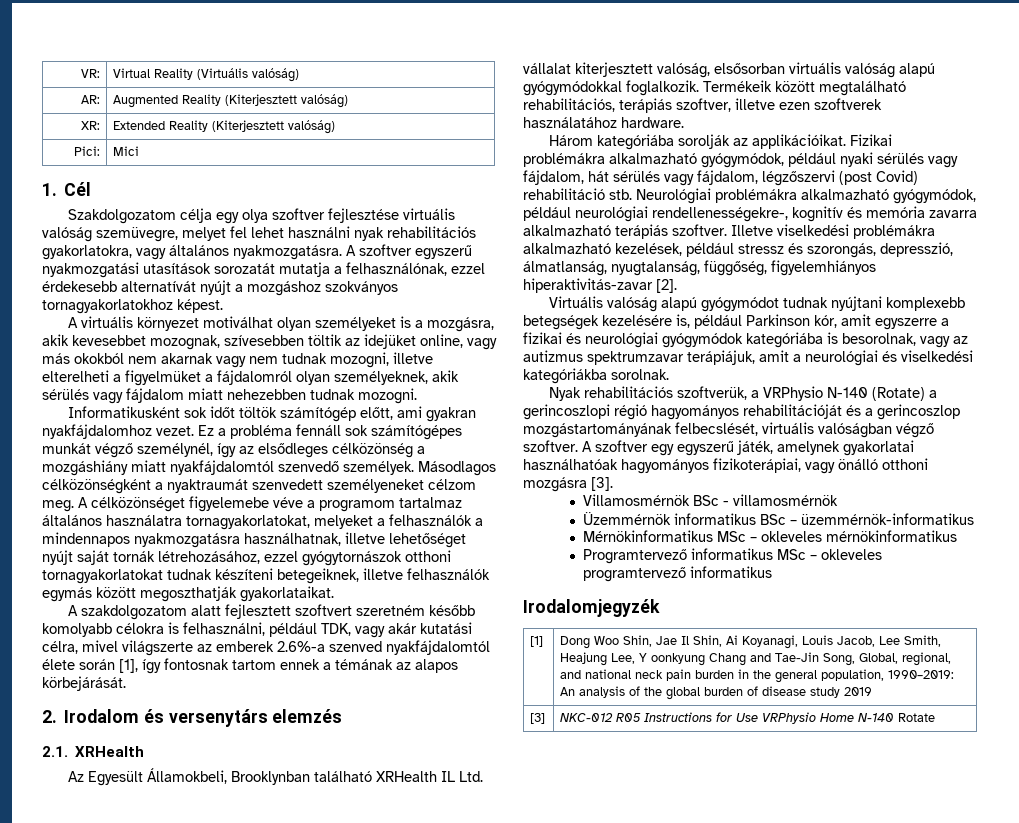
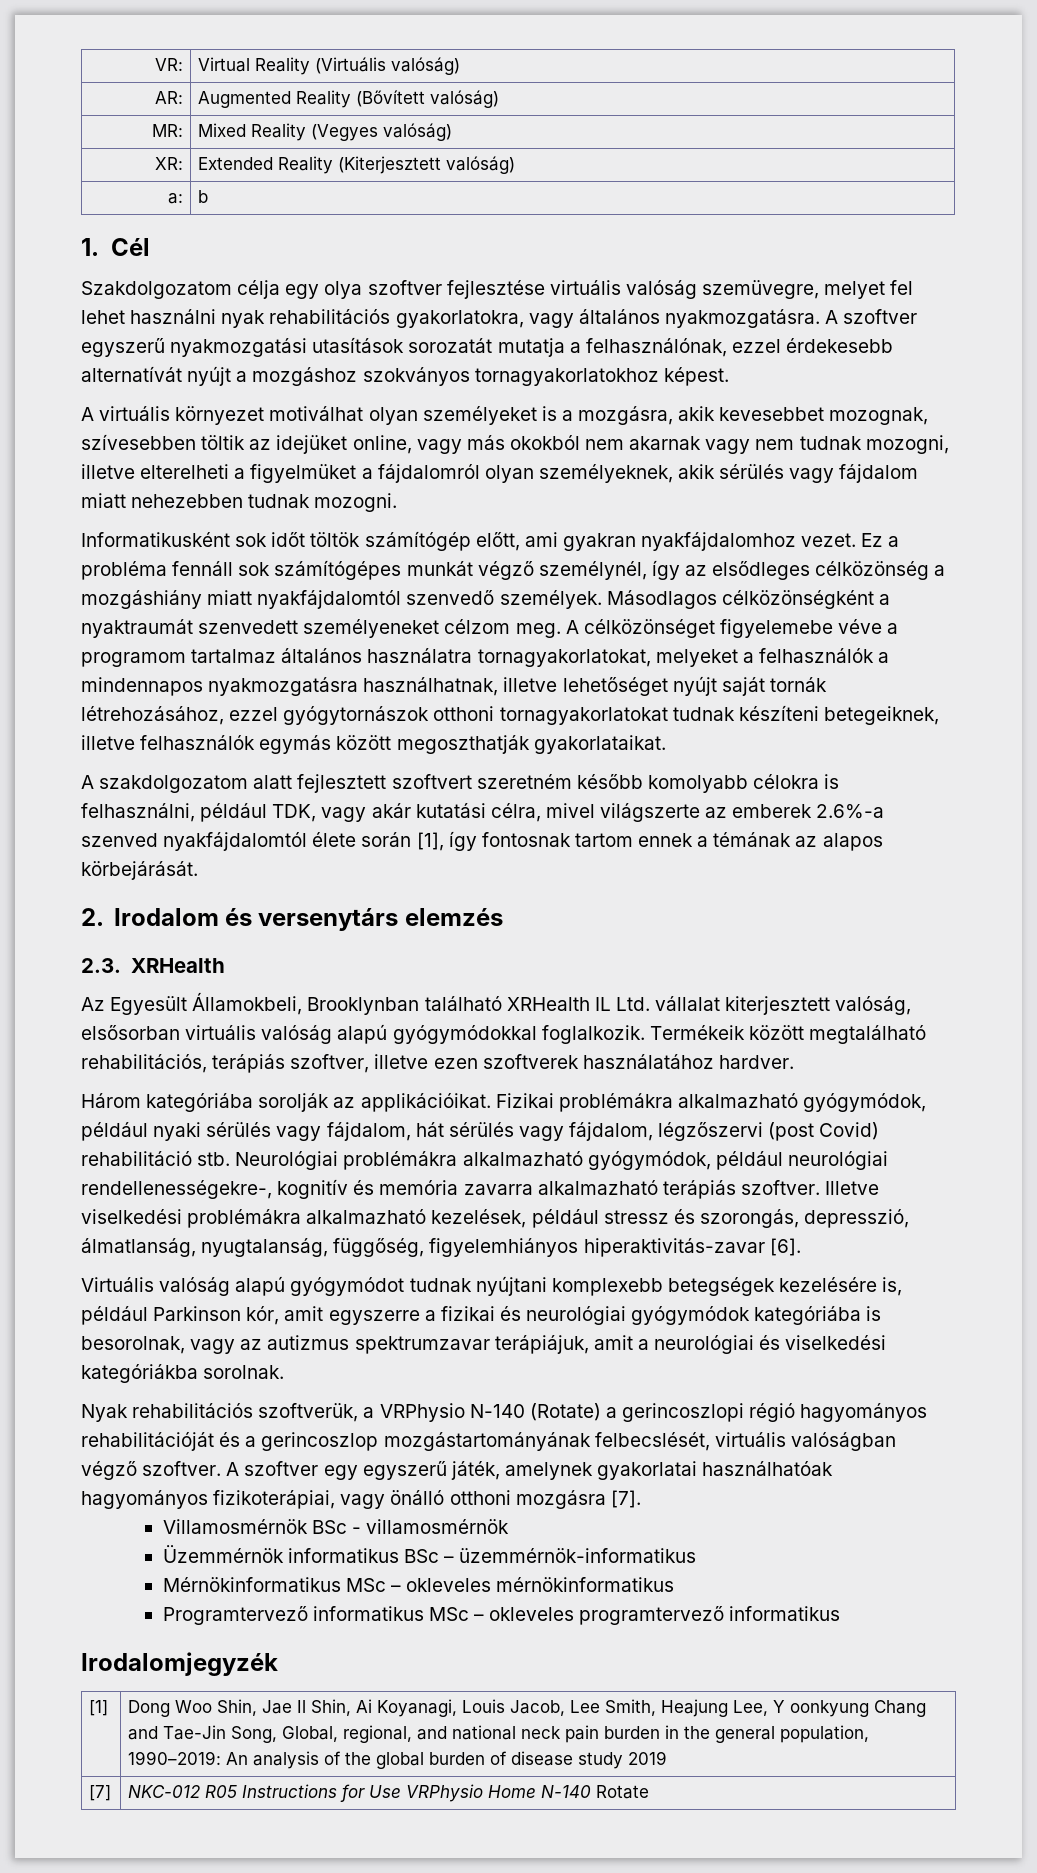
- AR: | Augmented Reality (Kiterjesztett valóság)
+ AR: | Augmented Reality (Bővített valóság)
+ MR: | Mixed Reality (Vegyes valóság)
- Pici: | Mici
+ a: | b
- 2.1. XRHealth
+ 2.3. XRHealth
- Termékeik között megtalálható rehabilitációs, terápiás szoftver, illetve ezen szoftverek használatához hardware.
+ Termékeik között megtalálható rehabilitációs, terápiás szoftver, illetve ezen szoftverek használatához hardver.
- Illetve viselkedési problémákra alkalmazható kezelések, például stressz és szorongás, depresszió, álmatlanság, nyugtalanság, függőség, figyelemhiányos hiperaktivitás-zavar [2].
+ Illetve viselkedési problémákra alkalmazható kezelések, például stressz és szorongás, depresszió, álmatlanság, nyugtalanság, függőség, figyelemhiányos hiperaktivitás-zavar [6].
- A szoftver egy egyszerű játék, amelynek gyakorlatai használhatóak hagyományos fizikoterápiai, vagy önálló otthoni mozgásra [3].
+ A szoftver egy egyszerű játék, amelynek gyakorlatai használhatóak hagyományos fizikoterápiai, vagy önálló otthoni mozgásra [7].
- [3] | NKC-012 R05 Instructions for Use VRPhysio Home N-140 Rotate
+ [7] | NKC-012 R05 Instructions for Use VRPhysio Home N-140 Rotate

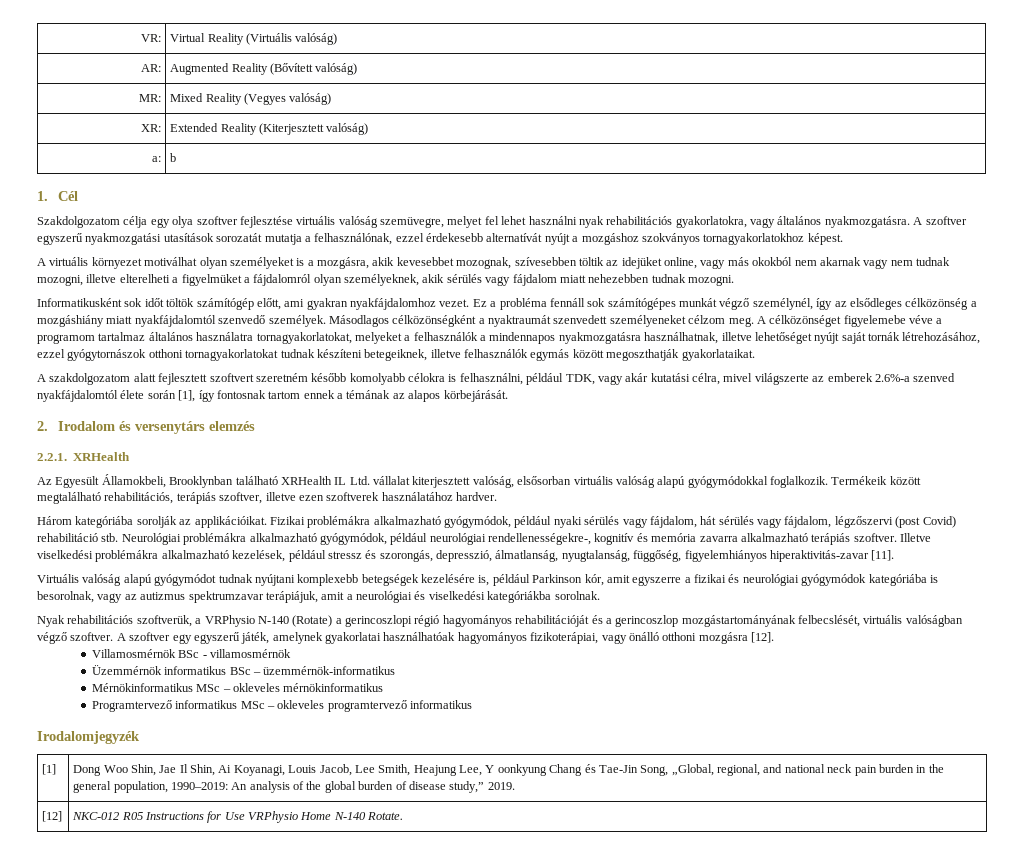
- 2.3. XRHealth
+ 2.2.1. XRHealth
- Illetve viselkedési problémákra alkalmazható kezelések, például stressz és szorongás, depresszió, álmatlanság, nyugtalanság, függőség, figyelemhiányos hiperaktivitás-zavar [6].
+ Illetve viselkedési problémákra alkalmazható kezelések, például stressz és szorongás, depresszió, álmatlanság, nyugtalanság, függőség, figyelemhiányos hiperaktivitás-zavar [11].
- A szoftver egy egyszerű játék, amelynek gyakorlatai használhatóak hagyományos fizikoterápiai, vagy önálló otthoni mozgásra [7].
+ A szoftver egy egyszerű játék, amelynek gyakorlatai használhatóak hagyományos fizikoterápiai, vagy önálló otthoni mozgásra [12].
- Dong Woo Shin, Jae Il Shin, Ai Koyanagi, Louis Jacob, Lee Smith, Heajung Lee, Y oonkyung Chang and Tae-Jin Song, Global, regional, and national neck pain burden in the general population, 1990–2019: An analysis of the global burden of disease study 2019
- [7] | NKC-012 R05 Instructions for Use VRPhysio Home N-140 Rotate
+ Dong Woo Shin, Jae Il Shin, Ai Koyanagi, Louis Jacob, Lee Smith, Heajung Lee, Y oonkyung Chang és Tae-Jin Song, „Global, regional, and national neck pain burden in the general population, 1990–2019: An analysis of the global burden of disease study,” 2019.
+ [12] | NKC-012 R05 Instructions for Use VRPhysio Home N-140 Rotate.

